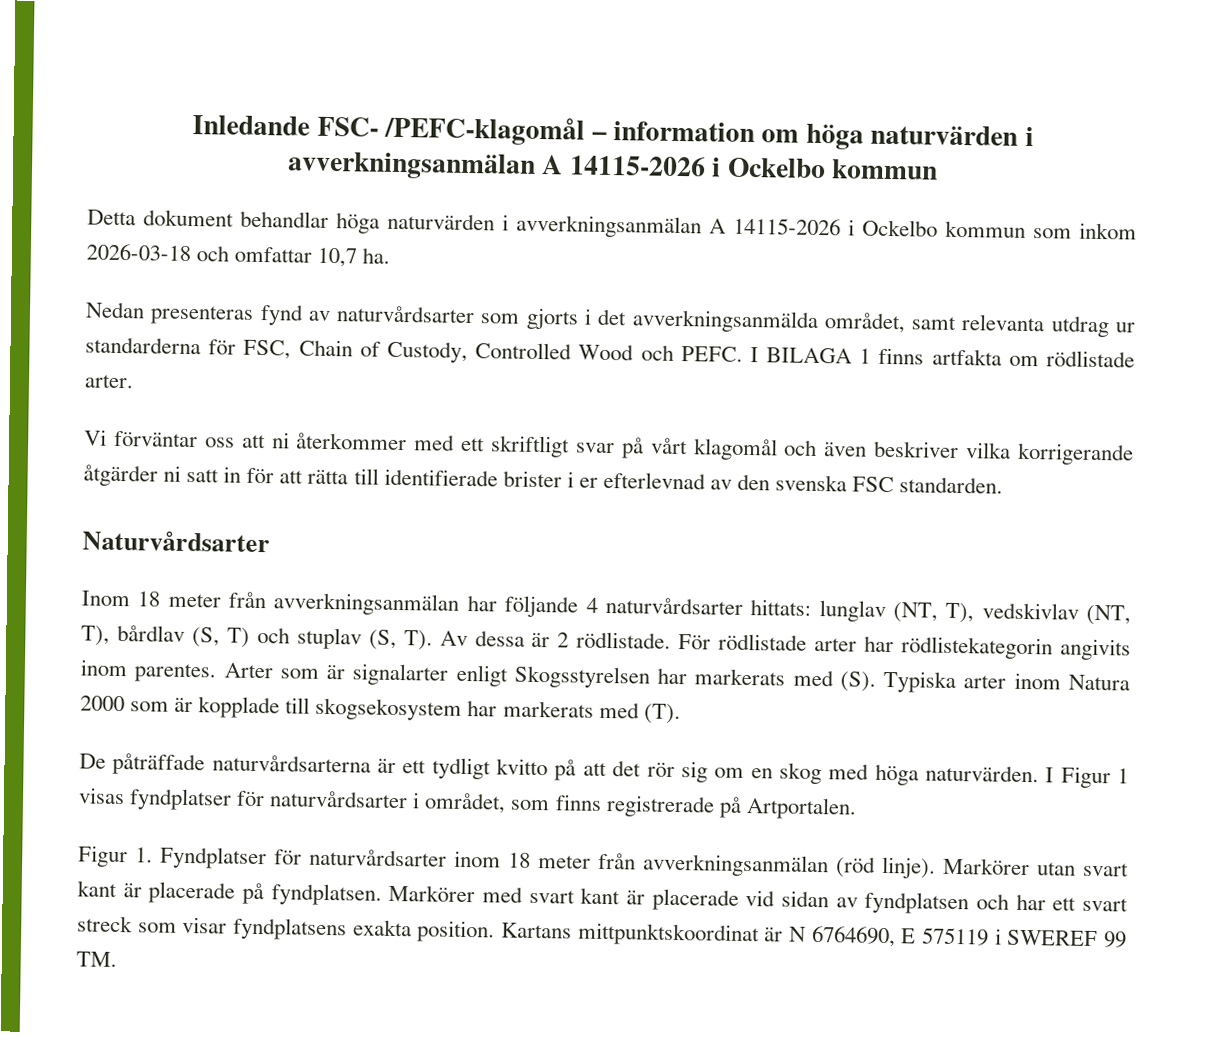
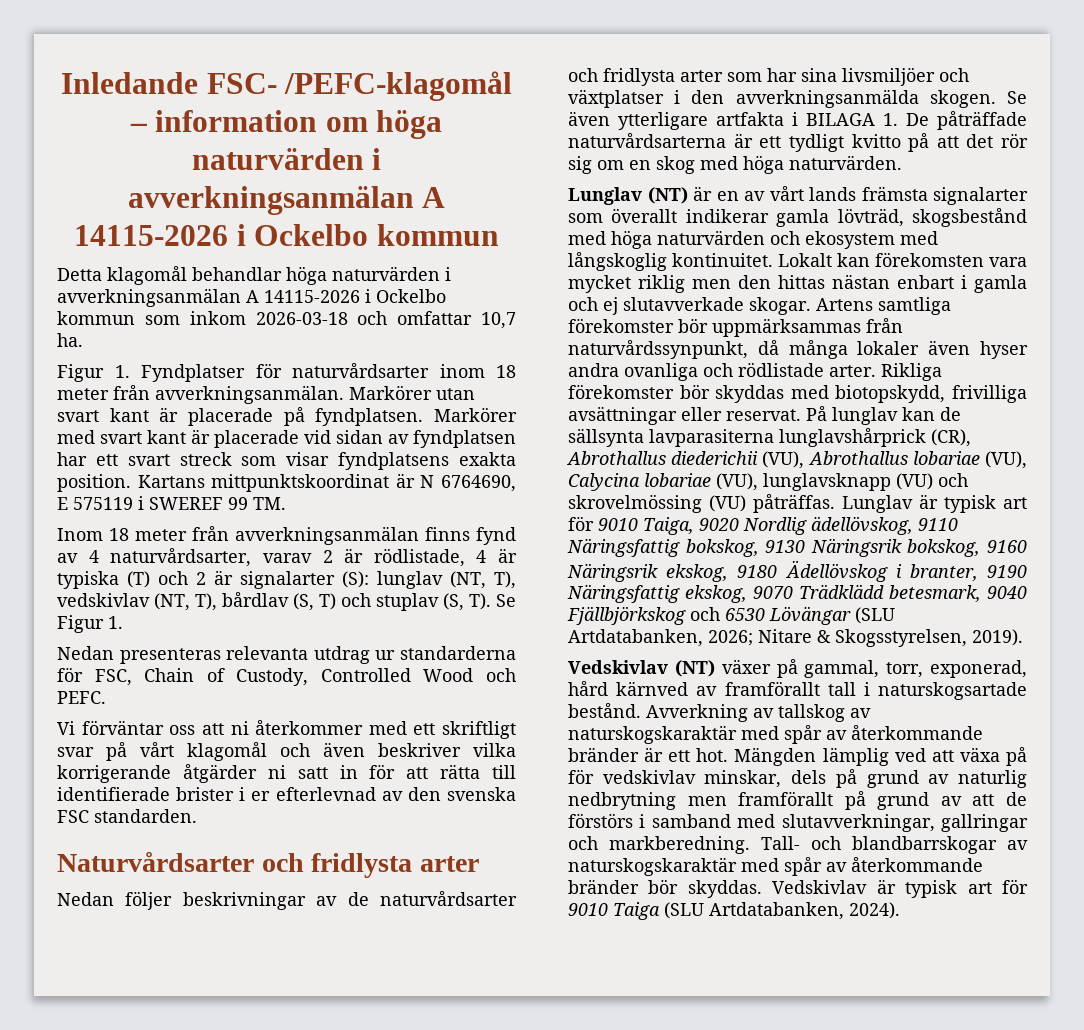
- Detta dokument behandlar höga naturvärden i avverkningsanmälan A 14115-2026 i Ockelbo kommun som inkom 2026-03-18 och omfattar 10,7 ha.
+ Detta klagomål behandlar höga naturvärden i avverkningsanmälan A 14115-2026 i Ockelbo kommun som inkom 2026-03-18 och omfattar 10,7 ha.
- Nedan presenteras fynd av naturvårdsarter som gjorts i det avverkningsanmälda området, samt relevanta utdrag ur standarderna för FSC, Chain of Custody, Controlled Wood och PEFC. I BILAGA 1 finns artfakta om rödlistade arter.
+ Figur 1. Fyndplatser för naturvårdsarter inom 18 meter från avverkningsanmälan. Markörer utan svart kant är placerade på fyndplatsen. Markörer med svart kant är placerade vid sidan av fyndplatsen har ett svart streck som visar fyndplatsens exakta position. Kartans mittpunktskoordinat är N 6764690, E 575119 i SWEREF 99 TM.
+ Inom 18 meter från avverkningsanmälan finns fynd av 4 naturvårdsarter, varav 2 är rödlistade, 4 är typiska (T) och 2 är signalarter (S): lunglav (NT, T), vedskivlav (NT, T), bårdlav (S, T) och stuplav (S, T). Se Figur 1.
+ Nedan presenteras relevanta utdrag ur standarderna för FSC, Chain of Custody, Controlled Wood och PEFC.
- Naturvårdsarter
- Inom 18 meter från avverkningsanmälan har följande 4 naturvårdsarter hittats: lunglav (NT, T), vedskivlav (NT, T), bårdlav (S, T) och stuplav (S, T). Av dessa är 2 rödlistade. För rödlistade arter har rödlistekategorin angivits inom parentes. Arter som är signalarter enligt Skogsstyrelsen har markerats med (S). Typiska arter inom Natura 2000 som är kopplade till skogsekosystem har markerats med (T).
- De påträffade naturvårdsarterna är ett tydligt kvitto på att det rör sig om en skog med höga naturvärden. I Figur 1 visas fyndplatser för naturvårdsarter i området, som finns registrerade på Artportalen.
- Figur 1. Fyndplatser för naturvårdsarter inom 18 meter från avverkningsanmälan (röd linje). Markörer utan svart kant är placerade på fyndplatsen. Markörer med svart kant är placerade vid sidan av fyndplatsen och har ett svart streck som visar fyndplatsens exakta position. Kartans mittpunktskoordinat är N 6764690, E 575119 i SWEREF 99 TM.
+ Naturvårdsarter och fridlysta arter
+ Nedan följer beskrivningar av de naturvårdsarter och fridlysta arter som har sina livsmiljöer och växtplatser i den avverkningsanmälda skogen. Se även ytterligare artfakta i BILAGA 1. De påträffade naturvårdsarterna är ett tydligt kvitto på att det rör sig om en skog med höga naturvärden.
+ Lunglav (NT) är en av vårt lands främsta signalarter som överallt indikerar gamla lövträd, skogsbestånd med höga naturvärden och ekosystem med långskoglig kontinuitet. Lokalt kan förekomsten vara mycket riklig men den hittas nästan enbart i gamla och ej slutavverkade skogar. Artens samtliga förekomster bör uppmärksammas från naturvårdssynpunkt, då många lokaler även hyser andra ovanliga och rödlistade arter. Rikliga förekomster bör skyddas med biotopskydd, frivilliga avsättningar eller reservat. På lunglav kan de sällsynta lavparasiterna lunglavshårprick (CR), Abrothallus diederichii (VU), Abrothallus lobariae (VU), Calycina lobariae (VU), lunglavsknapp (VU) och skrovelmössing (VU) påträffas. Lunglav är typisk art för 9010 Taiga, 9020 Nordlig ädellövskog, 9110 Näringsfattig bokskog, 9130 Näringsrik bokskog, 9160 Näringsrik ekskog, 9180 Ädellövskog i branter, 9190 Näringsfattig ekskog, 9070 Trädklädd betesmark, 9040 Fjällbjörkskog och 6530 Lövängar (SLU Artdatabanken, 2026; Nitare & Skogsstyrelsen, 2019).
+ Vedskivlav (NT) växer på gammal, torr, exponerad, hård kärnved av framförallt tall i naturskogsartade bestånd. Avverkning av tallskog av naturskogskaraktär med spår av återkommande bränder är ett hot. Mängden lämplig ved att växa på för vedskivlav minskar, dels på grund av naturlig nedbrytning men framförallt på grund av att de förstörs i samband med slutavverkningar, gallringar och markberedning. Tall- och blandbarrskogar av naturskogskaraktär med spår av återkommande bränder bör skyddas. Vedskivlav är typisk art för 9010 Taiga (SLU Artdatabanken, 2024).

